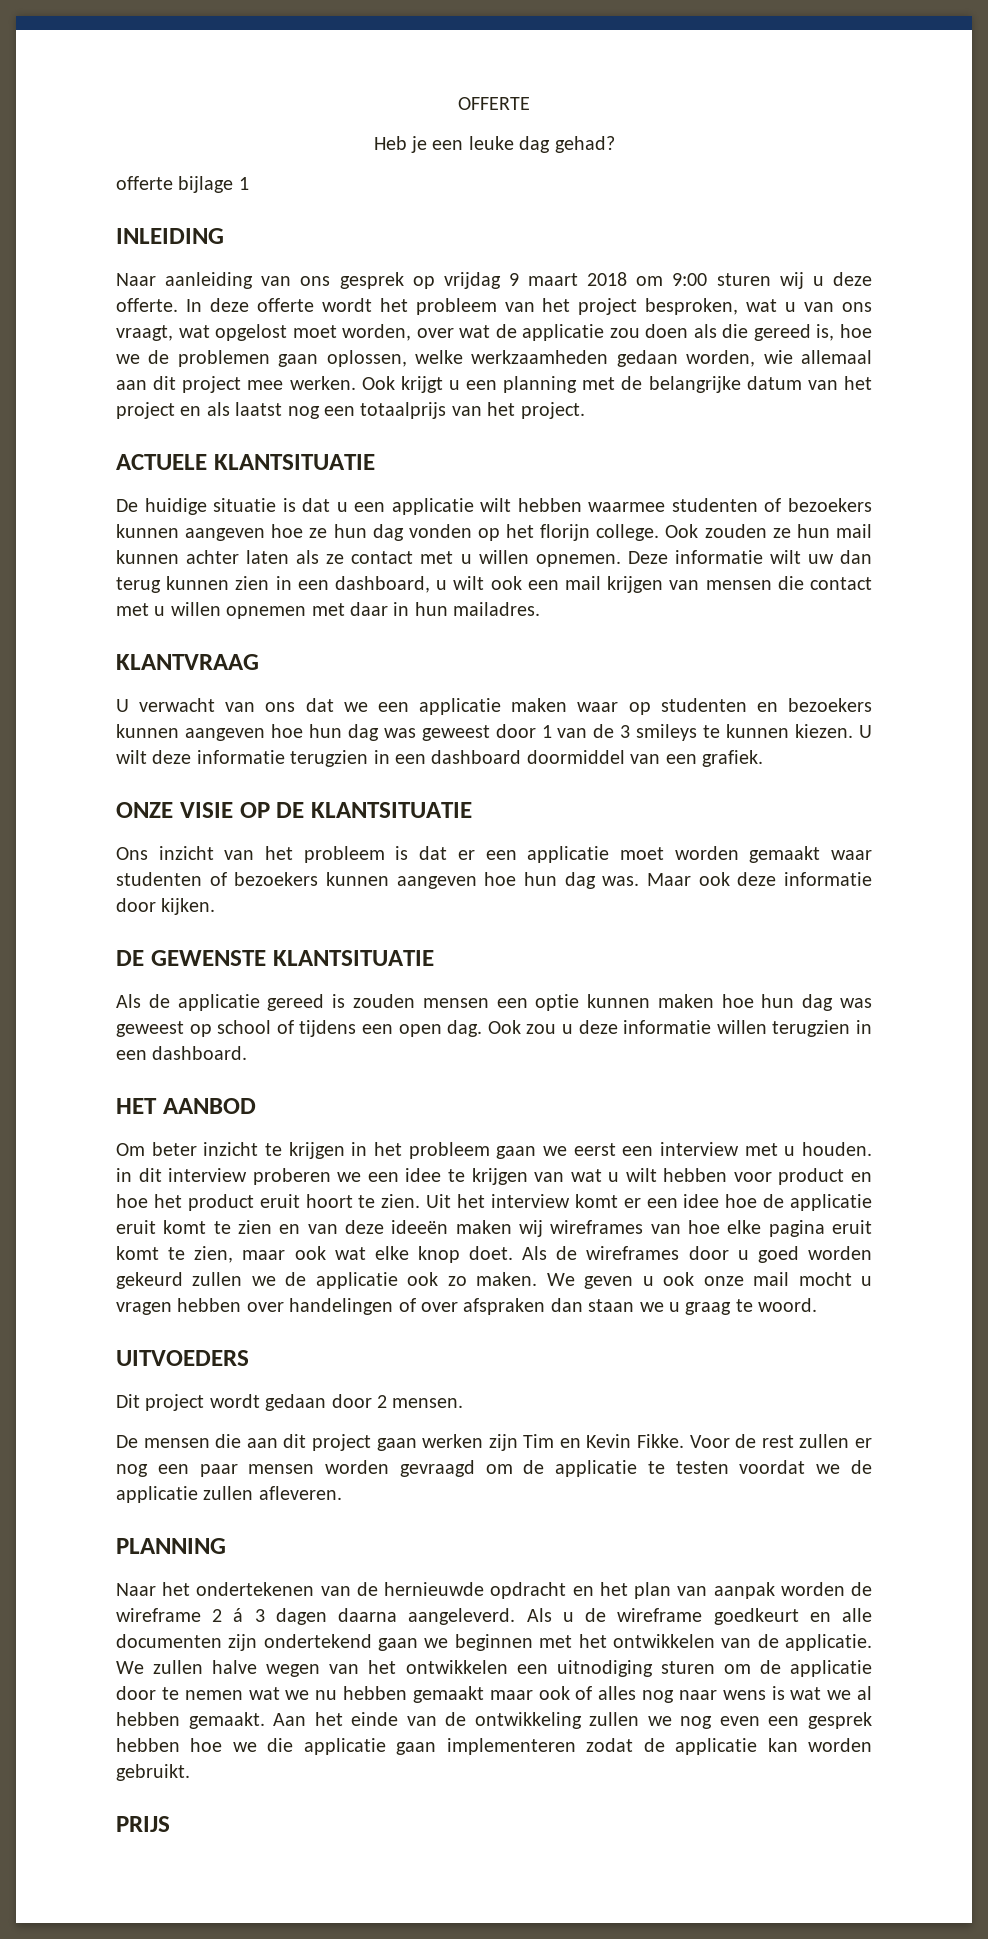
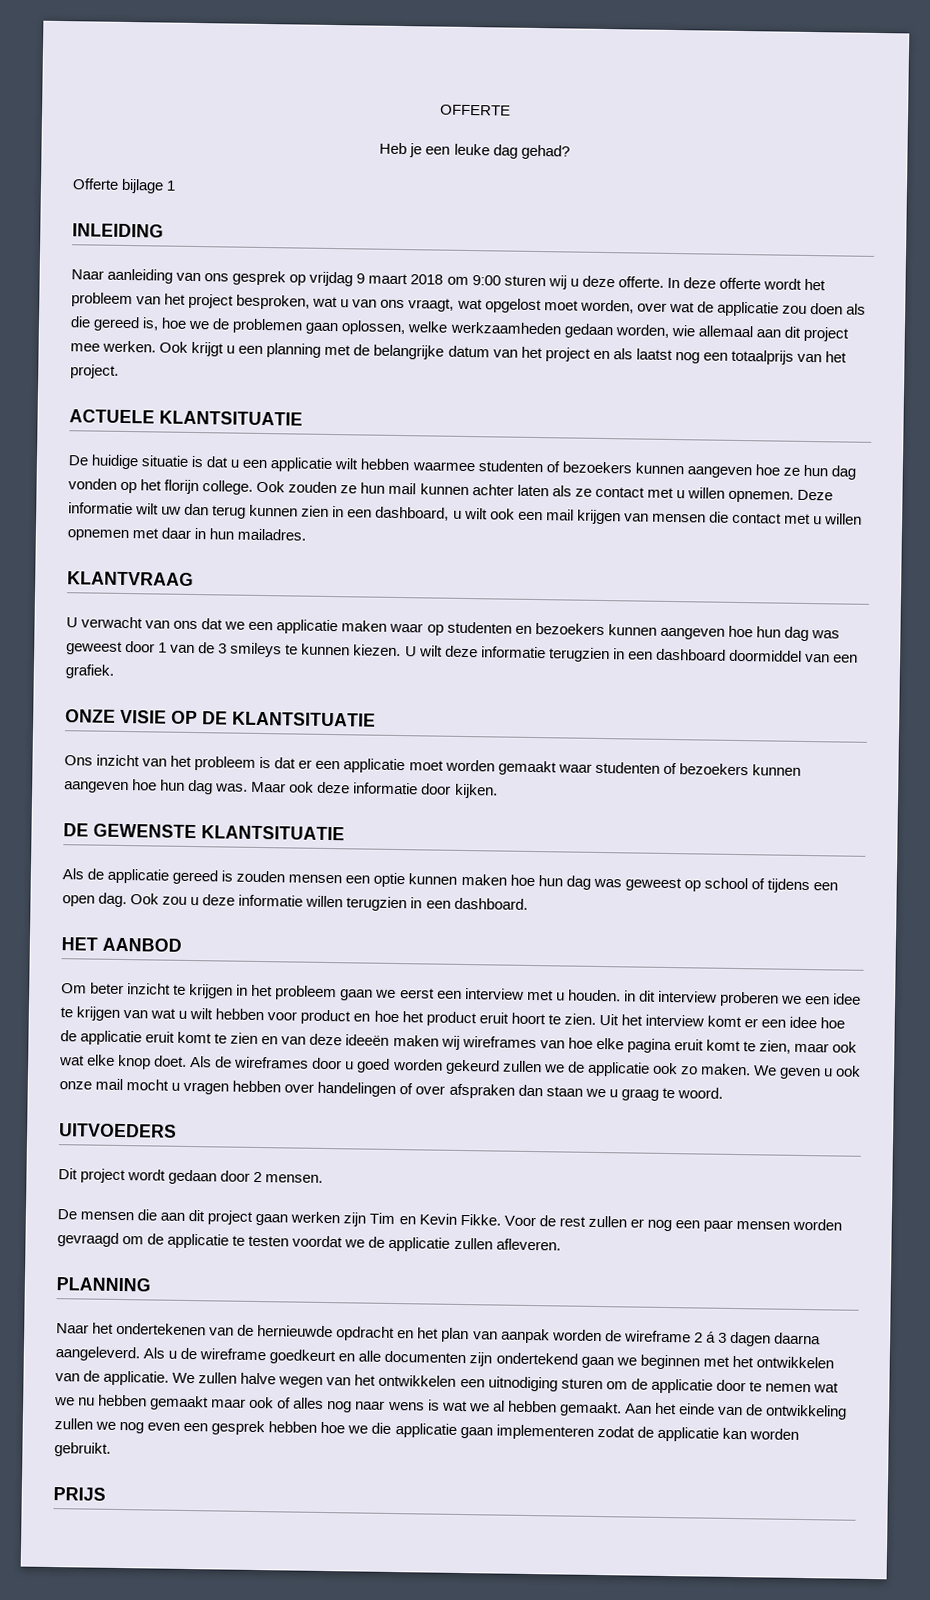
- offerte bijlage 1
+ Offerte bijlage 1

